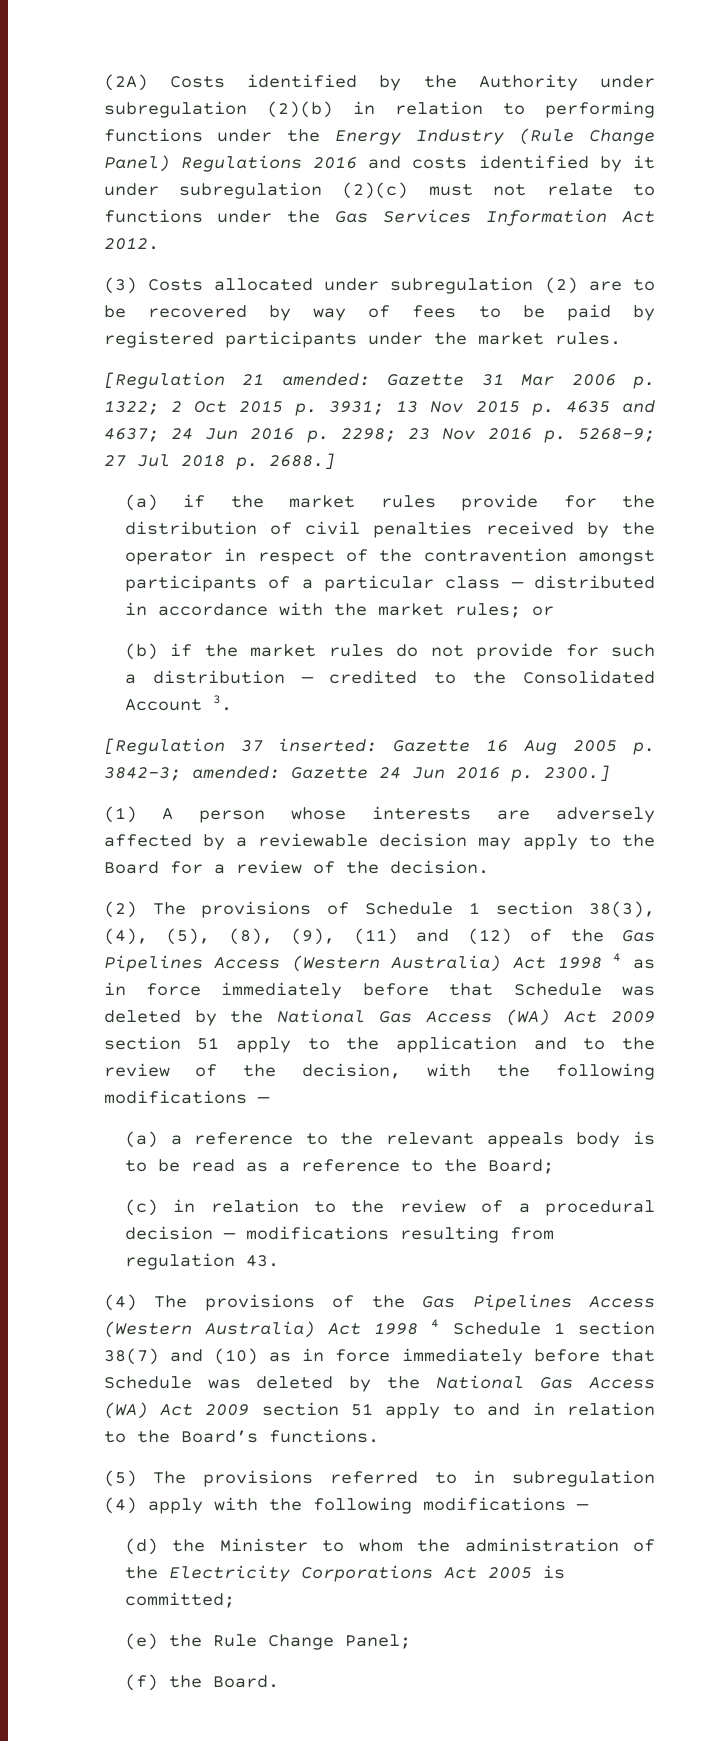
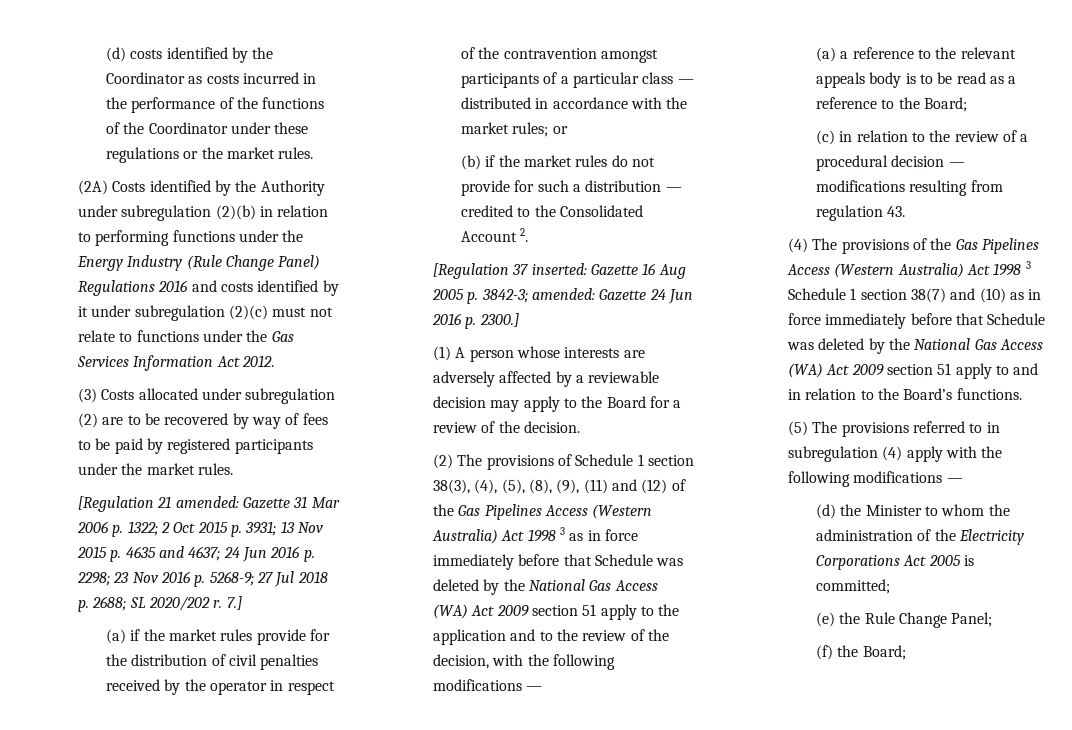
+ (d) costs identified by the Coordinator as costs incurred in the performance of the functions of the Coordinator under these regulations or the market rules.
- [Regulation 21 amended: Gazette 31 Mar 2006 p. 1322; 2 Oct 2015 p. 3931; 13 Nov 2015 p. 4635 and 4637; 24 Jun 2016 p. 2298; 23 Nov 2016 p. 5268-9; 27 Jul 2018 p. 2688.]
+ [Regulation 21 amended: Gazette 31 Mar 2006 p. 1322; 2 Oct 2015 p. 3931; 13 Nov 2015 p. 4635 and 4637; 24 Jun 2016 p. 2298; 23 Nov 2016 p. 5268-9; 27 Jul 2018 p. 2688; SL 2020/202 r. 7.]
- (b) if the market rules do not provide for such a distribution — credited to the Consolidated Account 3.
+ (b) if the market rules do not provide for such a distribution — credited to the Consolidated Account 2.
- (2) The provisions of Schedule 1 section 38(3), (4), (5), (8), (9), (11) and (12) of the Gas Pipelines Access (Western Australia) Act 1998 4 as in force immediately before that Schedule was deleted by the National Gas Access (WA) Act 2009 section 51 apply to the application and to the review of the decision, with the following modifications —
+ (2) The provisions of Schedule 1 section 38(3), (4), (5), (8), (9), (11) and (12) of the Gas Pipelines Access (Western Australia) Act 1998 3 as in force immediately before that Schedule was deleted by the National Gas Access (WA) Act 2009 section 51 apply to the application and to the review of the decision, with the following modifications —
- (4) The provisions of the Gas Pipelines Access (Western Australia) Act 1998 4 Schedule 1 section 38(7) and (10) as in force immediately before that Schedule was deleted by the National Gas Access (WA) Act 2009 section 51 apply to and in relation to the Board’s functions.
+ (4) The provisions of the Gas Pipelines Access (Western Australia) Act 1998 3 Schedule 1 section 38(7) and (10) as in force immediately before that Schedule was deleted by the National Gas Access (WA) Act 2009 section 51 apply to and in relation to the Board’s functions.
- (f) the Board.
+ (f) the Board;

